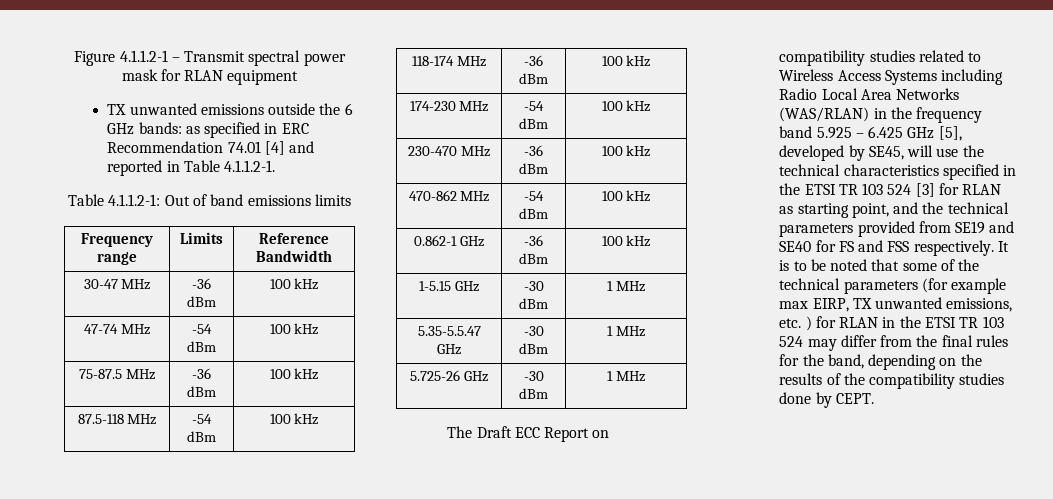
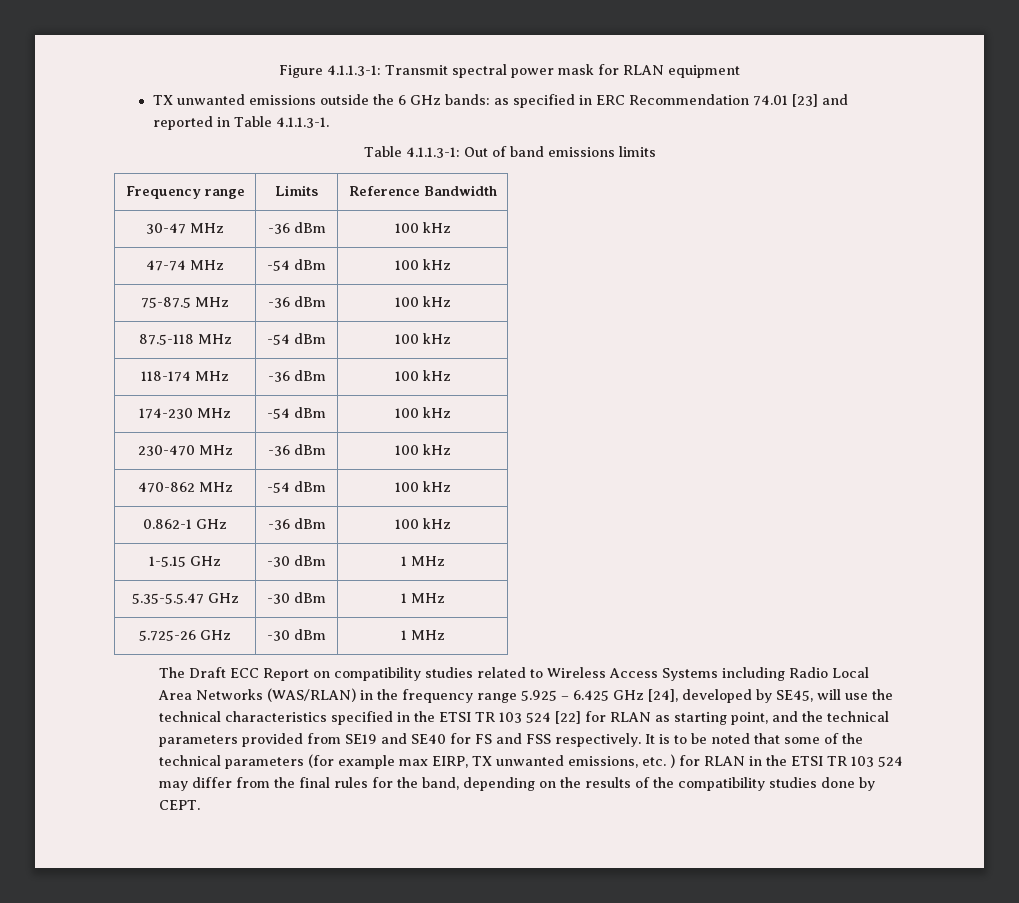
- Figure 4.1.1.2-1 – Transmit spectral power mask for RLAN equipment
+ Figure 4.1.1.3-1: Transmit spectral power mask for RLAN equipment
- TX unwanted emissions outside the 6 GHz bands: as specified in ERC Recommendation 74.01 [4] and reported in Table 4.1.1.2-1.
- Table 4.1.1.2-1: Out of band emissions limits
+ TX unwanted emissions outside the 6 GHz bands: as specified in ERC Recommendation 74.01 [23] and reported in Table 4.1.1.3-1.
+ Table 4.1.1.3-1: Out of band emissions limits
- The Draft ECC Report on compatibility studies related to Wireless Access Systems including Radio Local Area Networks (WAS/RLAN) in the frequency band 5.925 – 6.425 GHz [5], developed by SE45, will use the technical characteristics specified in the ETSI TR 103 524 [3] for RLAN as starting point, and the technical parameters provided from SE19 and SE40 for FS and FSS respectively.
+ The Draft ECC Report on compatibility studies related to Wireless Access Systems including Radio Local Area Networks (WAS/RLAN) in the frequency range 5.925 – 6.425 GHz [24], developed by SE45, will use the technical characteristics specified in the ETSI TR 103 524 [22] for RLAN as starting point, and the technical parameters provided from SE19 and SE40 for FS and FSS respectively.

